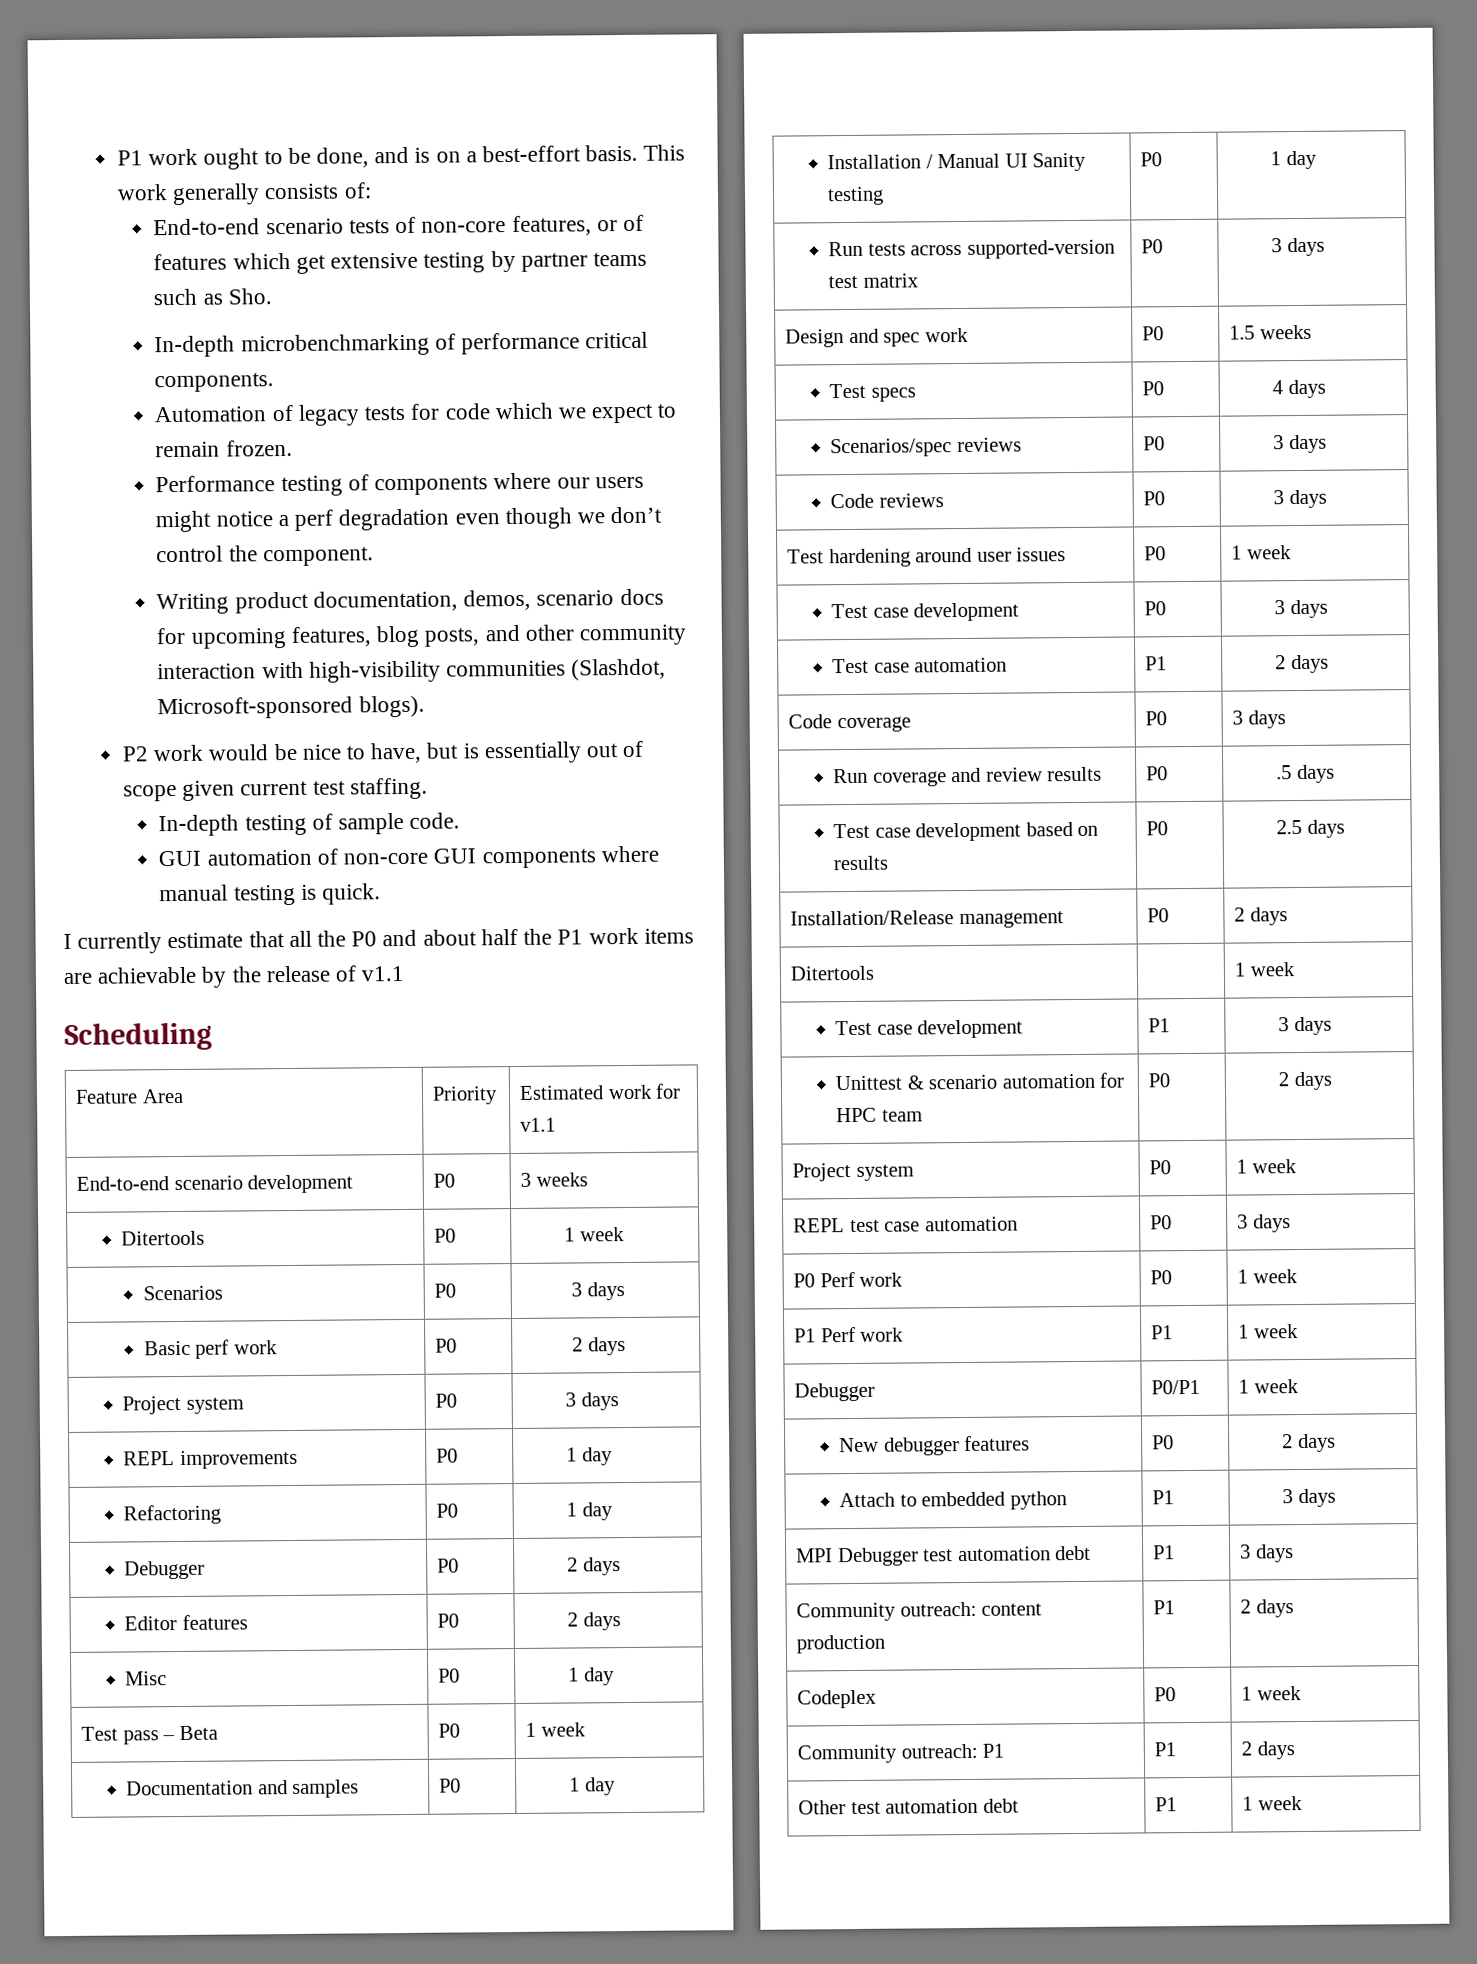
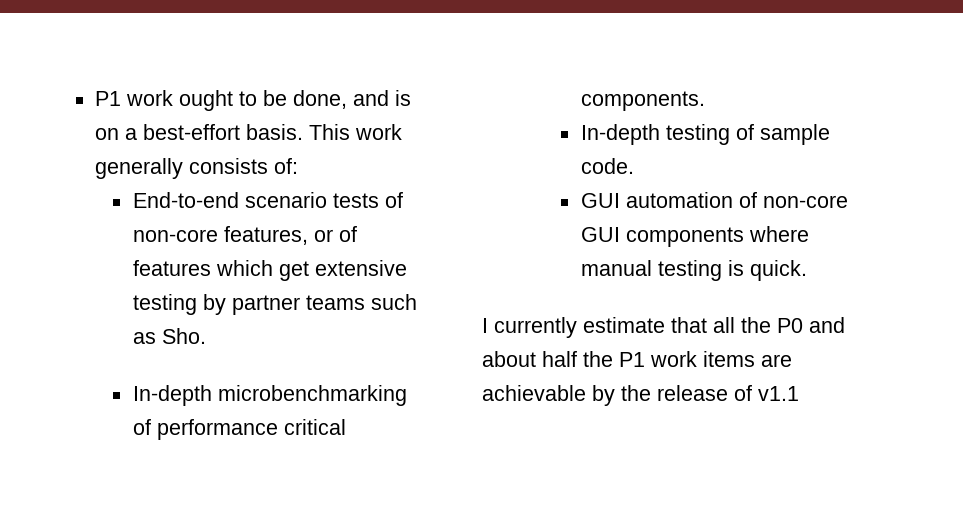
- Automation of legacy tests for code which we expect to remain frozen.
- Performance testing of components where our users might notice a perf degradation even though we don’t control the component.
- Writing product documentation, demos, scenario docs for upcoming features, blog posts, and other community interaction with high-visibility communities (Slashdot, Microsoft-sponsored blogs).
- P2 work would be nice to have, but is essentially out of scope given current test staffing.
- Scheduling
- Feature Area | Priority | Estimated work for v1.1
- End-to-end scenario development | P0 | 3 weeks
- Ditertools | P0 | 1 week
- Scenarios | P0 | 3 days
- Basic perf work | P0 | 2 days
- Project system | P0 | 3 days
- REPL improvements | P0 | 1 day
- Refactoring | P0 | 1 day
- Debugger | P0 | 2 days
- Editor features | P0 | 2 days
- Misc | P0 | 1 day
- Test pass – Beta | P0 | 1 week
- Documentation and samples | P0 | 1 day
- Installation / Manual UI Sanity testing | P0 | 1 day
- Run tests across supported-version test matrix | P0 | 3 days
- Design and spec work | P0 | 1.5 weeks
- Test specs | P0 | 4 days
- Scenarios/spec reviews | P0 | 3 days
- Code reviews | P0 | 3 days
- Test hardening around user issues | P0 | 1 week
- Test case development | P0 | 3 days
- Test case automation | P1 | 2 days
- Code coverage | P0 | 3 days
- Run coverage and review results | P0 | .5 days
- Test case development based on results | P0 | 2.5 days
- Installation/Release management | P0 | 2 days
- Ditertools | | 1 week
- Test case development | P1 | 3 days
- Unittest & scenario automation for HPC team | P0 | 2 days
- Project system | P0 | 1 week
- REPL test case automation | P0 | 3 days
- P0 Perf work | P0 | 1 week
- P1 Perf work | P1 | 1 week
- Debugger | P0/P1 | 1 week
- New debugger features | P0 | 2 days
- Attach to embedded python | P1 | 3 days
- MPI Debugger test automation debt | P1 | 3 days
- Community outreach: content production | P1 | 2 days
- Codeplex | P0 | 1 week
- Community outreach: P1 | P1 | 2 days
- Other test automation debt | P1 | 1 week

